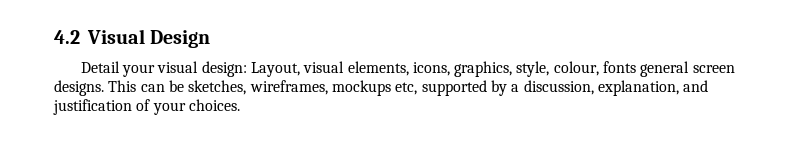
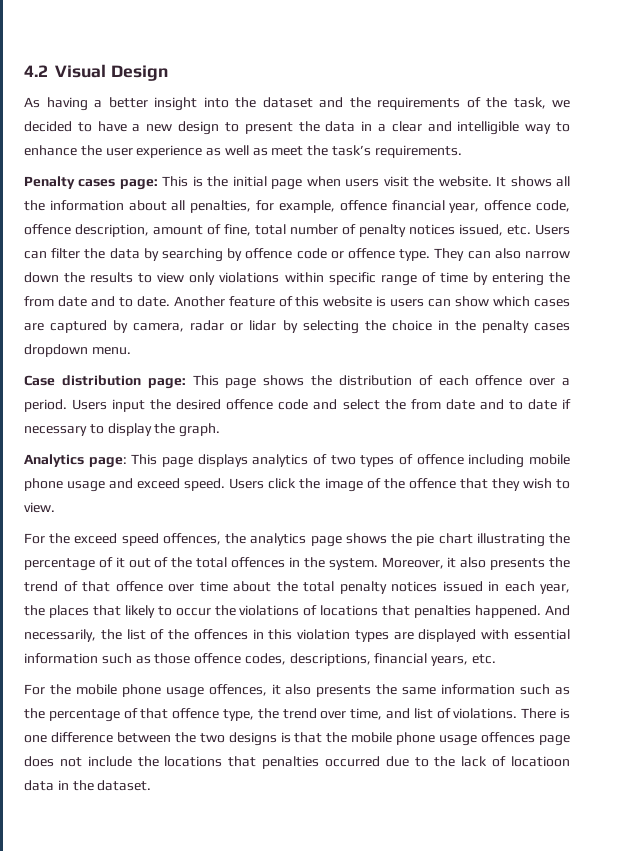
- Detail your visual design: Layout, visual elements, icons, graphics, style, colour, fonts general screen designs. This can be sketches, wireframes, mockups etc, supported by a discussion, explanation, and justification of your choices.
+ As having a better insight into the dataset and the requirements of the task, we decided to have a new design to present the data in a clear and intelligible way to enhance the user experience as well as meet the task’s requirements.
+ Penalty cases page: This is the initial page when users visit the website. It shows all the information about all penalties, for example, offence financial year, offence code, offence description, amount of fine, total number of penalty notices issued, etc. Users can filter the data by searching by offence code or offence type. They can also narrow down the results to view only violations within specific range of time by entering the from date and to date. Another feature of this website is users can show which cases are captured by camera, radar or lidar by selecting the choice in the penalty cases dropdown menu.
+ Case distribution page: This page shows the distribution of each offence over a period. Users input the desired offence code and select the from date and to date if necessary to display the graph.
+ Analytics page: This page displays analytics of two types of offence including mobile phone usage and exceed speed. Users click the image of the offence that they wish to view.
+ For the exceed speed offences, the analytics page shows the pie chart illustrating the percentage of it out of the total offences in the system. Moreover, it also presents the trend of that offence over time about the total penalty notices issued in each year, the places that likely to occur the violations of locations that penalties happened. And necessarily, the list of the offences in this violation types are displayed with essential information such as those offence codes, descriptions, financial years, etc.
+ For the mobile phone usage offences, it also presents the same information such as the percentage of that offence type, the trend over time, and list of violations. There is one difference between the two designs is that the mobile phone usage offences page does not include the locations that penalties occurred due to the lack of locatioon data in the dataset.

